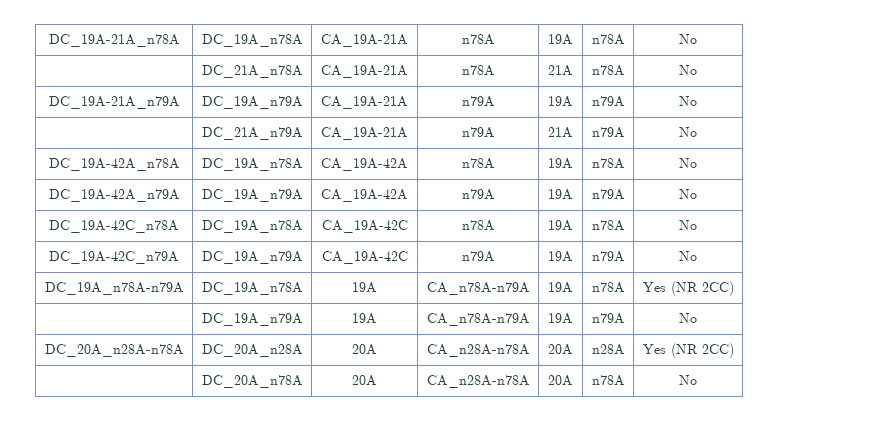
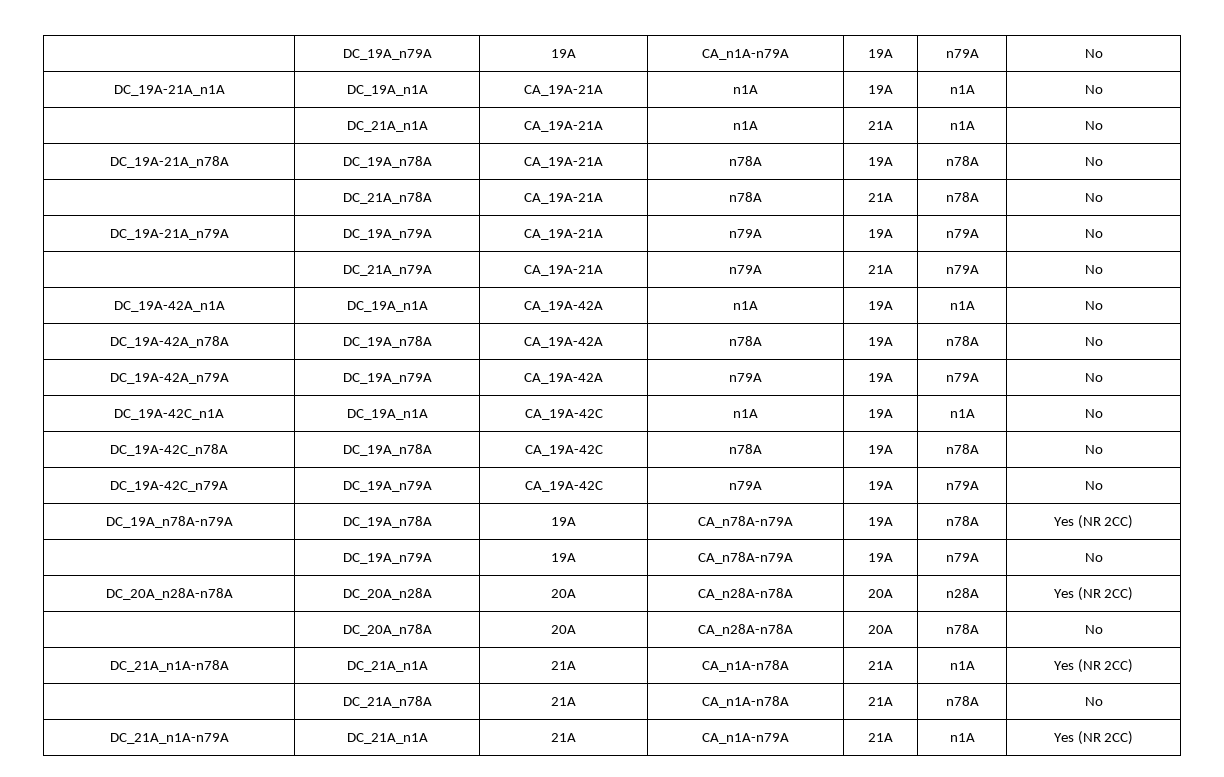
+ | DC_19A_n79A | 19A | CA_n1A-n79A | 19A | n79A | No
+ DC_19A-21A_n1A | DC_19A_n1A | CA_19A-21A | n1A | 19A | n1A | No
+ | DC_21A_n1A | CA_19A-21A | n1A | 21A | n1A | No
+ DC_19A-42A_n1A | DC_19A_n1A | CA_19A-42A | n1A | 19A | n1A | No
+ DC_19A-42C_n1A | DC_19A_n1A | CA_19A-42C | n1A | 19A | n1A | No
+ DC_21A_n1A-n78A | DC_21A_n1A | 21A | CA_n1A-n78A | 21A | n1A | Yes (NR 2CC)
+ | DC_21A_n78A | 21A | CA_n1A-n78A | 21A | n78A | No
+ DC_21A_n1A-n79A | DC_21A_n1A | 21A | CA_n1A-n79A | 21A | n1A | Yes (NR 2CC)

